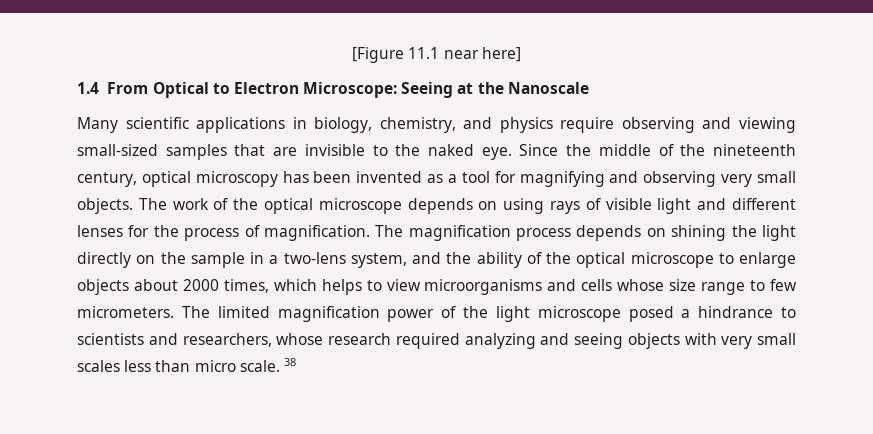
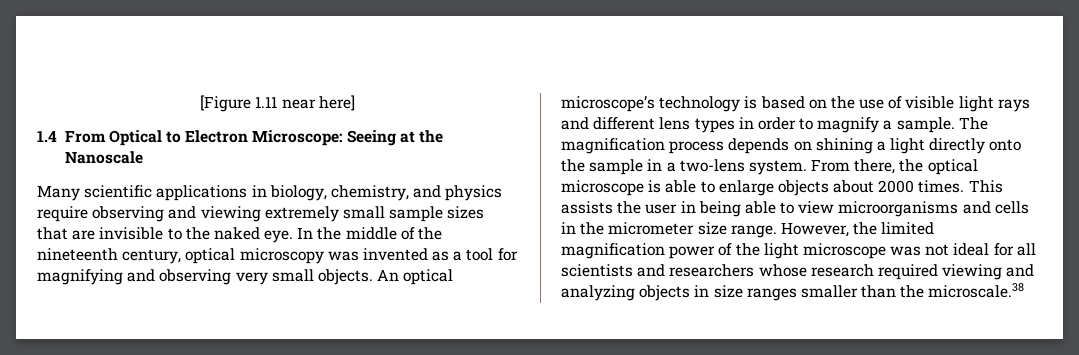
- [Figure 11.1 near here]
+ [Figure 1.11 near here]
- Many scientific applications in biology, chemistry, and physics require observing and viewing small-sized samples that are invisible to the naked eye.
+ Many scientific applications in biology, chemistry, and physics require observing and viewing extremely small sample sizes that are invisible to the naked eye.
- Since the middle of the nineteenth century, optical microscopy has been invented as a tool for magnifying and observing very small objects.
+ In the middle of the nineteenth century, optical microscopy was invented as a tool for magnifying and observing very small objects.
- The work of the optical microscope depends on using rays of visible light and different lenses for the process of magnification.
+ An optical microscope’s technology is based on the use of visible light rays and different lens types in order to magnify a sample.
- The magnification process depends on shining the light directly on the sample in a two-lens system, and the ability of the optical microscope to enlarge objects about 2000 times, which helps to view microorganisms and cells whose size range to few micrometers. The limited magnification power of the light microscope posed a hindrance to scientists and researchers, whose research required analyzing and seeing objects with very small scales less than micro scale. 38
+ The magnification process depends on shining a light directly onto the sample in a two-lens system. From there, the optical microscope is able to enlarge objects about 2000 times. This assists the user in being able to view microorganisms and cells in the micrometer size range. However, the limited magnification power of the light microscope was not ideal for all scientists and researchers whose research required viewing and analyzing objects in size ranges smaller than the microscale.38

